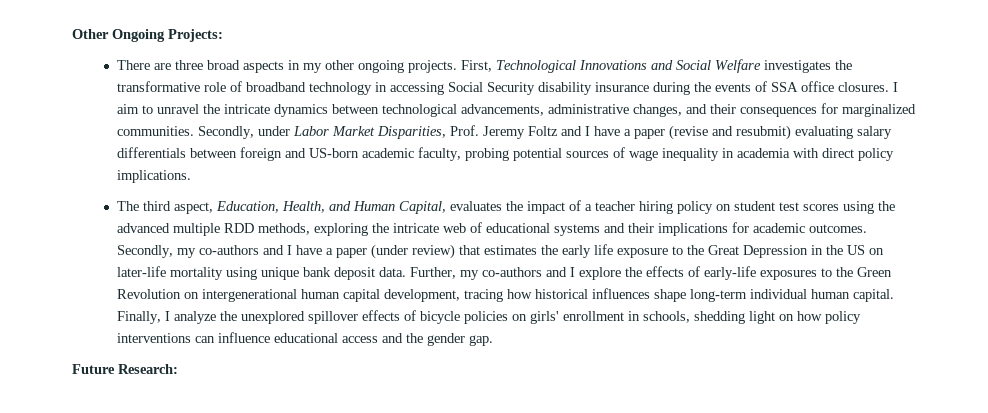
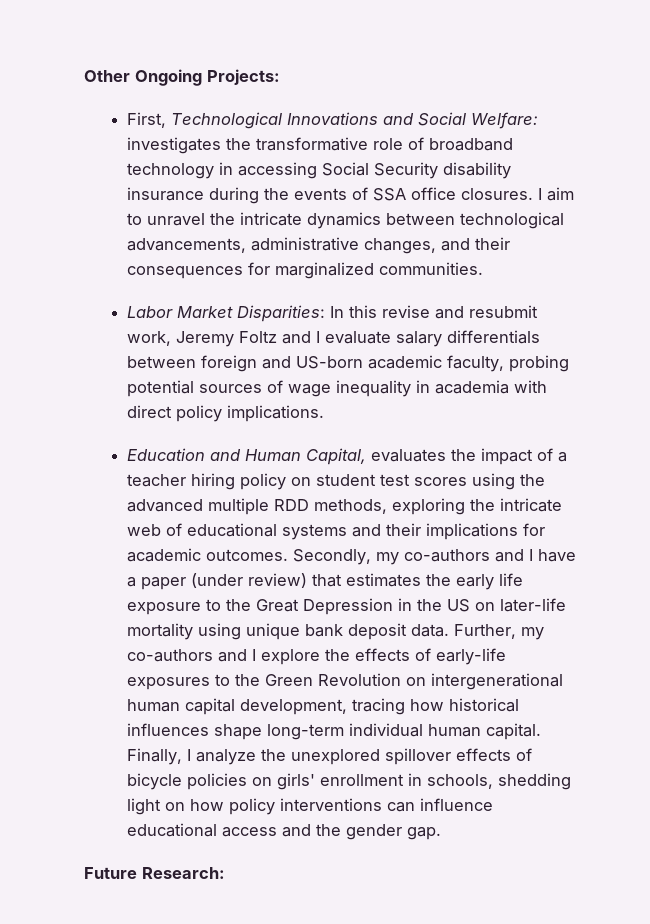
- There are three broad aspects in my other ongoing projects. First, Technological Innovations and Social Welfare investigates the transformative role of broadband technology in accessing Social Security disability insurance during the events of SSA office closures.
+ First, Technological Innovations and Social Welfare: investigates the transformative role of broadband technology in accessing Social Security disability insurance during the events of SSA office closures.
- I aim to unravel the intricate dynamics between technological advancements, administrative changes, and their consequences for marginalized communities. Secondly, under Labor Market Disparities, Prof. Jeremy Foltz and I have a paper (revise and resubmit) evaluating salary differentials between foreign and US-born academic faculty, probing potential sources of wage inequality in academia with direct policy implications.
+ I aim to unravel the intricate dynamics between technological advancements, administrative changes, and their consequences for marginalized communities.
+ Labor Market Disparities: In this revise and resubmit work, Jeremy Foltz and I evaluate salary differentials between foreign and US-born academic faculty, probing potential sources of wage inequality in academia with direct policy implications.
- The third aspect, Education, Health, and Human Capital, evaluates the impact of a teacher hiring policy on student test scores using the advanced multiple RDD methods, exploring the intricate web of educational systems and their implications for academic outcomes.
+ Education and Human Capital, evaluates the impact of a teacher hiring policy on student test scores using the advanced multiple RDD methods, exploring the intricate web of educational systems and their implications for academic outcomes.

